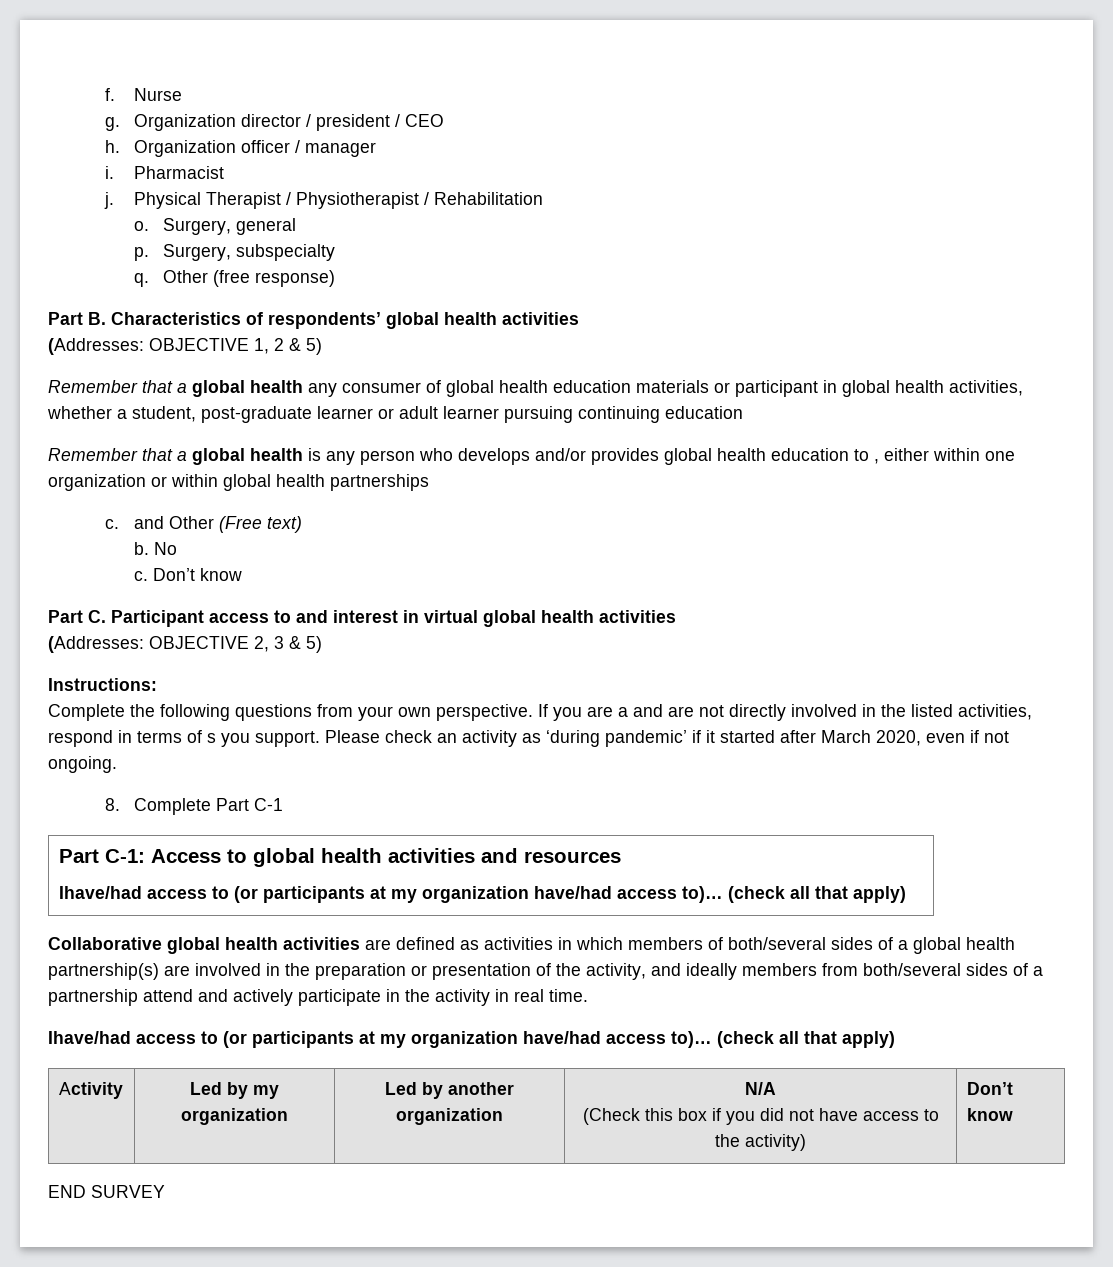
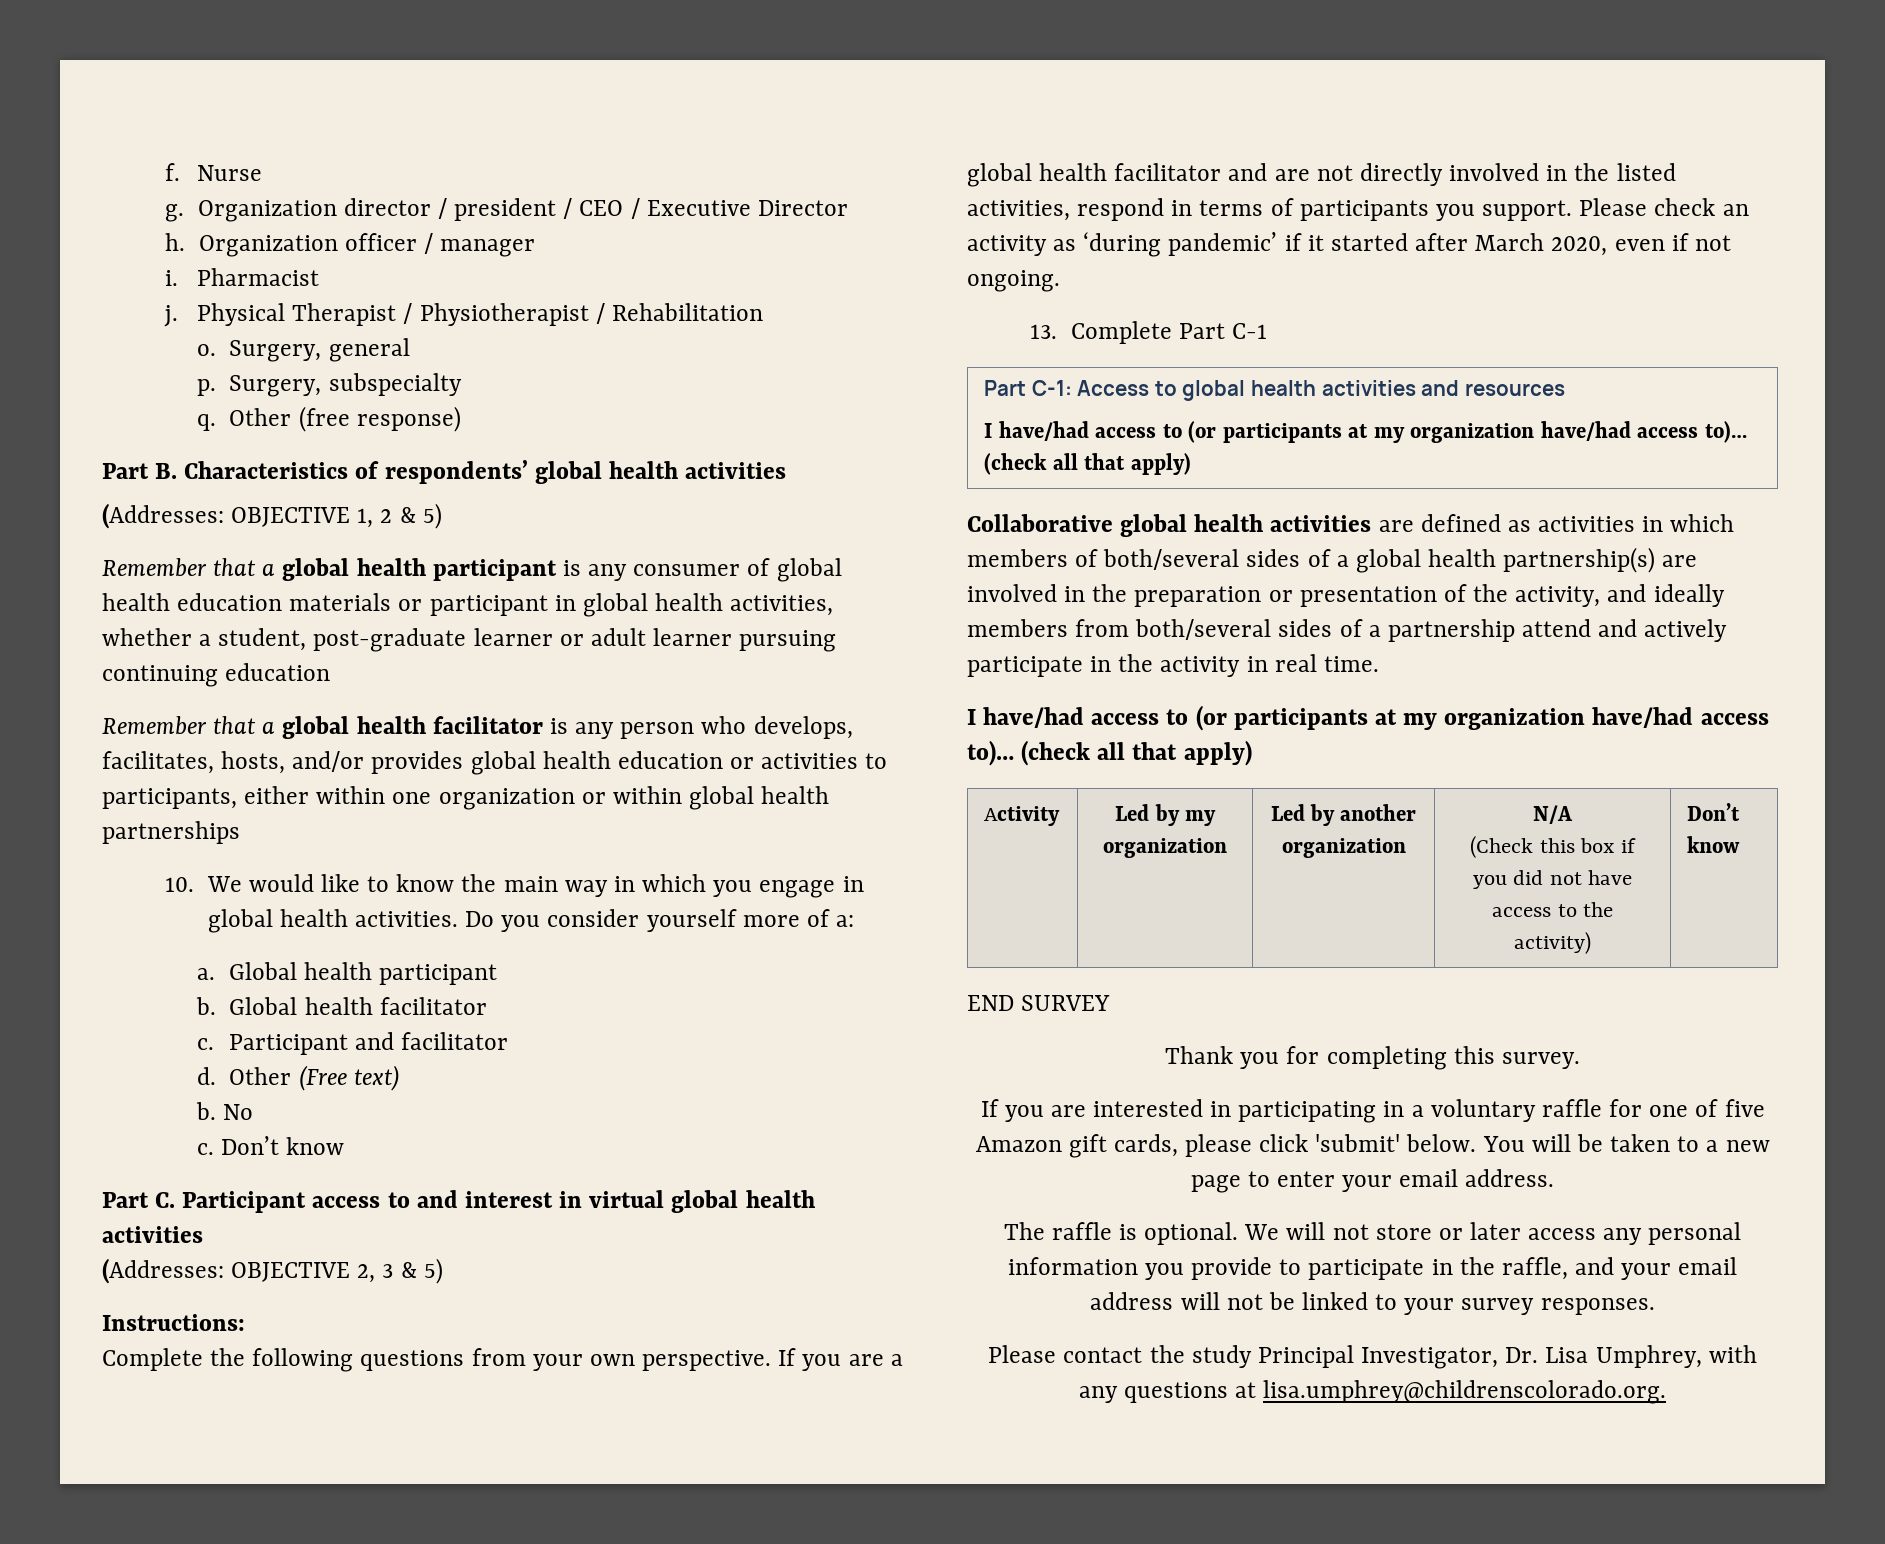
- Organization director / president / CEO
+ Organization director / president / CEO / Executive Director
- Remember that a global health any consumer of global health education materials or participant in global health activities, whether a student, post-graduate learner or adult learner pursuing continuing education
+ Remember that a global health participant is any consumer of global health education materials or participant in global health activities, whether a student, post-graduate learner or adult learner pursuing continuing education
- Remember that a global health is any person who develops and/or provides global health education to , either within one organization or within global health partnerships
+ Remember that a global health facilitator is any person who develops, facilitates, hosts, and/or provides global health education or activities to participants, either within one organization or within global health partnerships
- c. and Other (Free text)
+ 10. We would like to know the main way in which you engage in global health activities. Do you consider yourself more of a:
+ a. Global health participant
+ b. Global health facilitator
+ c. Participant and facilitator
+ d. Other (Free text)
- If you are a and are not directly involved in the listed activities, respond in terms of s you support.
+ If you are a global health facilitator and are not directly involved in the listed activities, respond in terms of participants you support.
- 8. Complete Part C-1
+ 13. Complete Part C-1
  Part C-1: Access to global health activities and resources
- Ihave/had access to (or participants at my organization have/had access to)… (check all that apply)
+ I have/had access to (or participants at my organization have/had access to)… (check all that apply)
  Collaborative global health activities are defined as activities in which members of both/several sides of a global health partnership(s) are involved in the preparation or presentation of the activity, and ideally members from both/several sides of a partnership attend and actively participate in the activity in real time.
- Ihave/had access to (or participants at my organization have/had access to)…
+ I have/had access to (or participants at my organization have/had access to)…
+ Thank you for completing this survey.
+ If you are interested in participating in a voluntary raffle for one of five Amazon gift cards, please click 'submit' below. You will be taken to a new page to enter your email address.
+ The raffle is optional. We will not store or later access any personal information you provide to participate in the raffle, and your email address will not be linked to your survey responses.
+ Please contact the study Principal Investigator, Dr. Lisa Umphrey, with any questions at lisa.umphrey@childrenscolorado.org.

